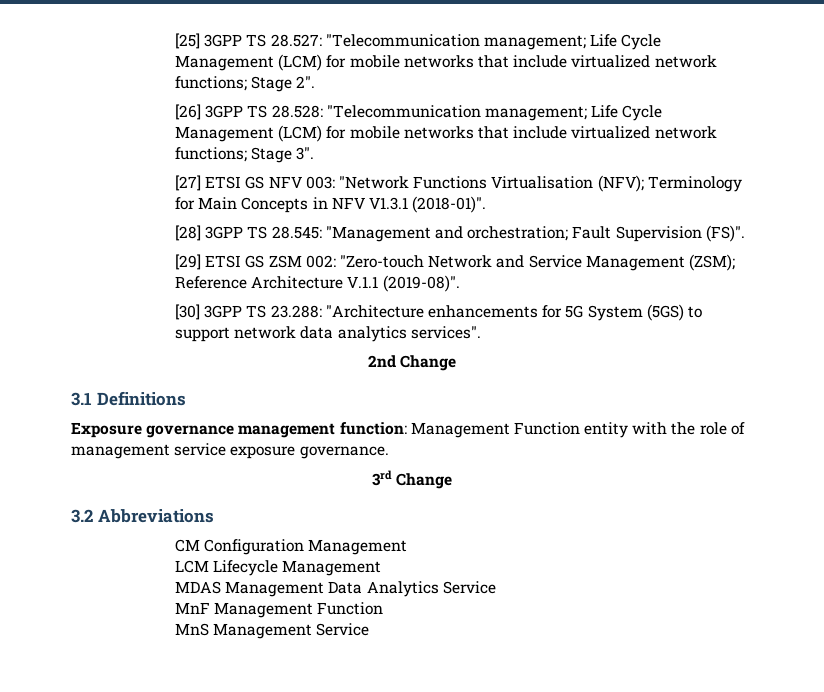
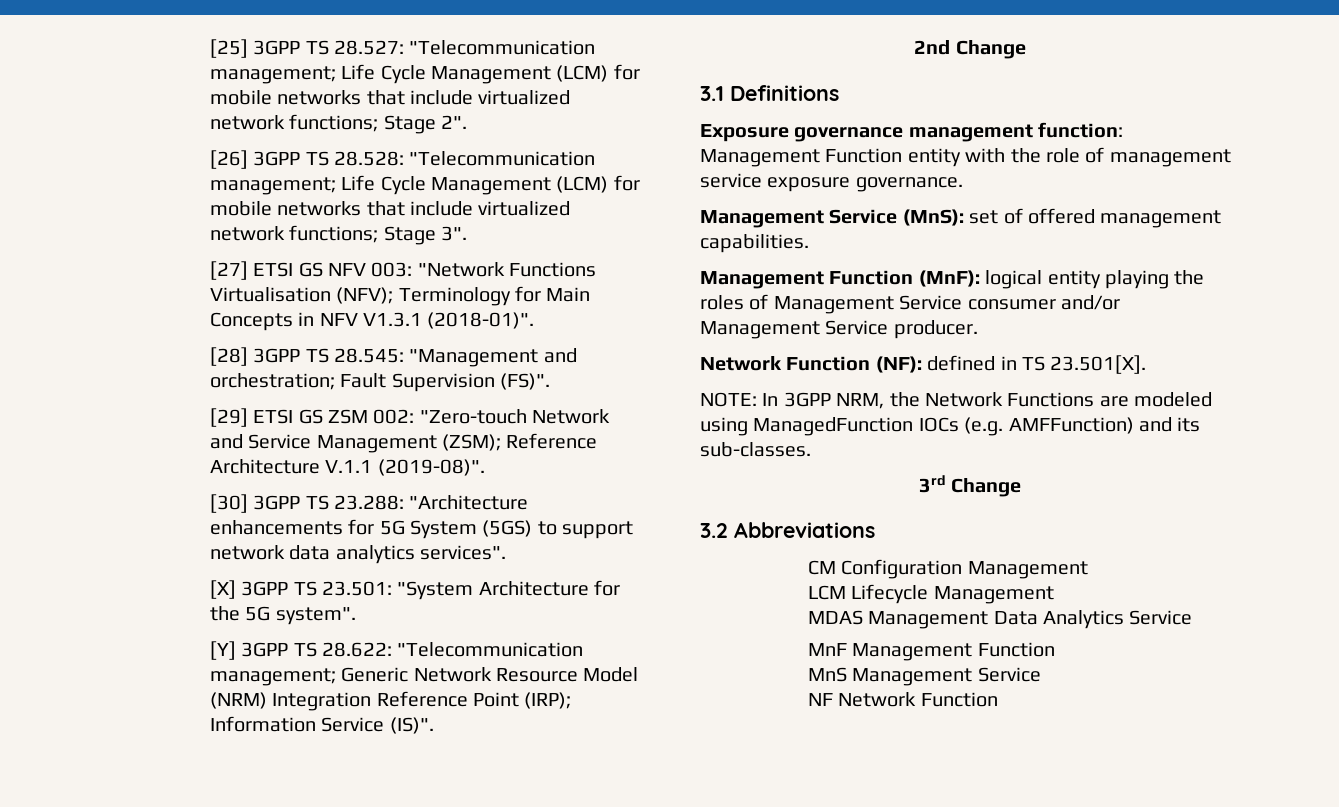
+ [X] 3GPP TS 23.501: "System Architecture for the 5G system".
+ [Y] 3GPP TS 28.622: "Telecommunication management; Generic Network Resource Model (NRM) Integration Reference Point (IRP); Information Service (IS)".
+ Management Service (MnS): set of offered management capabilities.
+ Management Function (MnF): logical entity playing the roles of Management Service consumer and/or Management Service producer.
+ Network Function (NF): defined in TS 23.501[X].
+ NOTE: In 3GPP NRM, the Network Functions are modeled using ManagedFunction IOCs (e.g. AMFFunction) and its sub-classes.
+ NF Network Function

